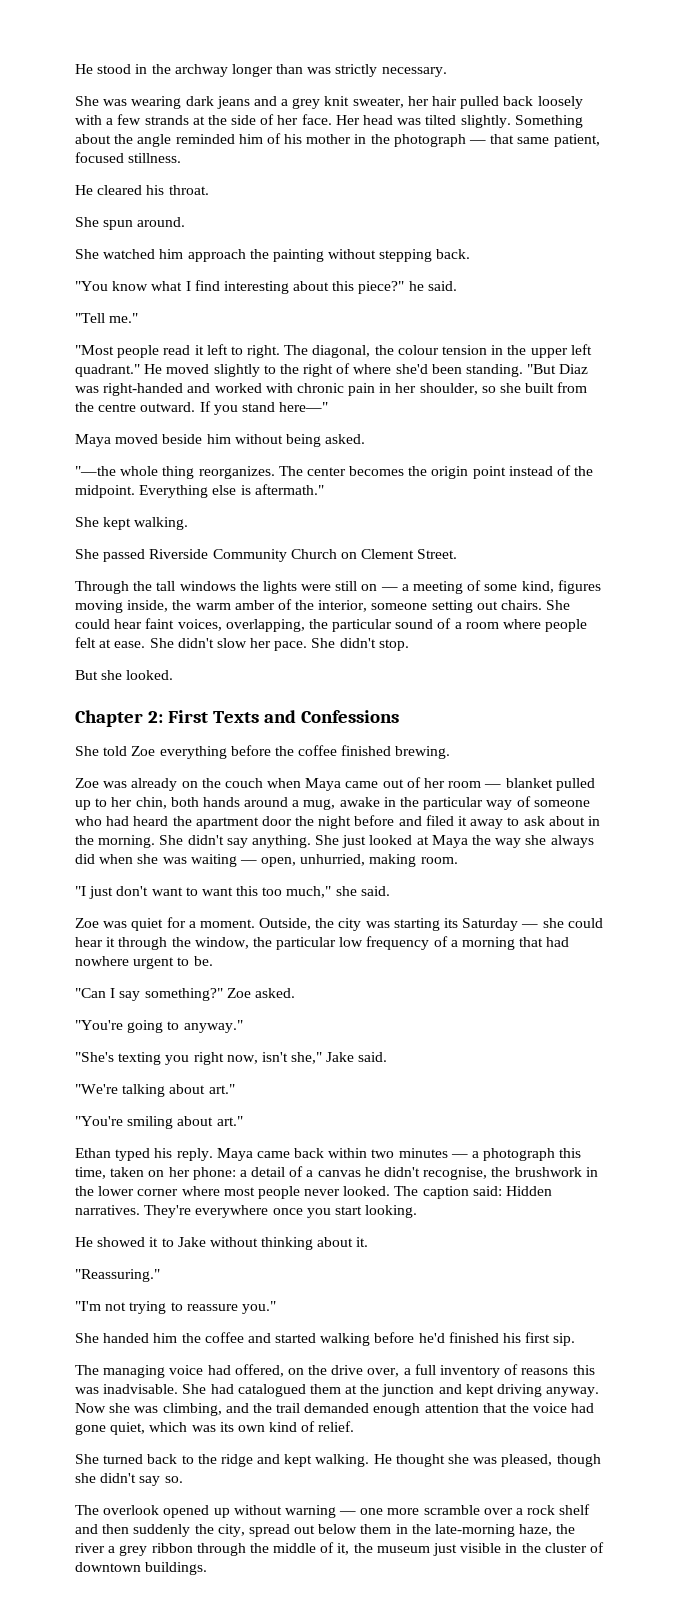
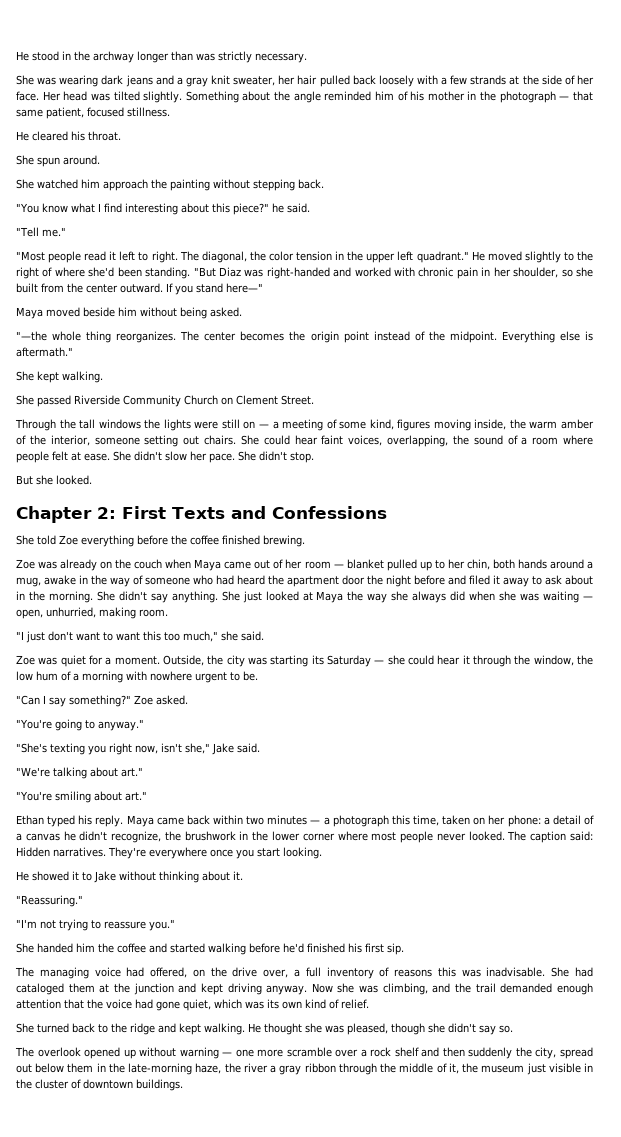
- She was wearing dark jeans and a grey knit sweater, her hair pulled back loosely with a few strands at the side of her face.
+ She was wearing dark jeans and a gray knit sweater, her hair pulled back loosely with a few strands at the side of her face.
- The diagonal, the colour tension in the upper left quadrant."
+ The diagonal, the color tension in the upper left quadrant."
- "But Diaz was right-handed and worked with chronic pain in her shoulder, so she built from the centre outward.
+ "But Diaz was right-handed and worked with chronic pain in her shoulder, so she built from the center outward.
- She could hear faint voices, overlapping, the particular sound of a room where people felt at ease.
+ She could hear faint voices, overlapping, the sound of a room where people felt at ease.
- Zoe was already on the couch when Maya came out of her room — blanket pulled up to her chin, both hands around a mug, awake in the particular way of someone who had heard the apartment door the night before and filed it away to ask about in the morning.
+ Zoe was already on the couch when Maya came out of her room — blanket pulled up to her chin, both hands around a mug, awake in the way of someone who had heard the apartment door the night before and filed it away to ask about in the morning.
- Outside, the city was starting its Saturday — she could hear it through the window, the particular low frequency of a morning that had nowhere urgent to be.
+ Outside, the city was starting its Saturday — she could hear it through the window, the low hum of a morning with nowhere urgent to be.
- Maya came back within two minutes — a photograph this time, taken on her phone: a detail of a canvas he didn't recognise, the brushwork in the lower corner where most people never looked.
+ Maya came back within two minutes — a photograph this time, taken on her phone: a detail of a canvas he didn't recognize, the brushwork in the lower corner where most people never looked.
- She had catalogued them at the junction and kept driving anyway.
+ She had cataloged them at the junction and kept driving anyway.
- The overlook opened up without warning — one more scramble over a rock shelf and then suddenly the city, spread out below them in the late-morning haze, the river a grey ribbon through the middle of it, the museum just visible in the cluster of downtown buildings.
+ The overlook opened up without warning — one more scramble over a rock shelf and then suddenly the city, spread out below them in the late-morning haze, the river a gray ribbon through the middle of it, the museum just visible in the cluster of downtown buildings.

